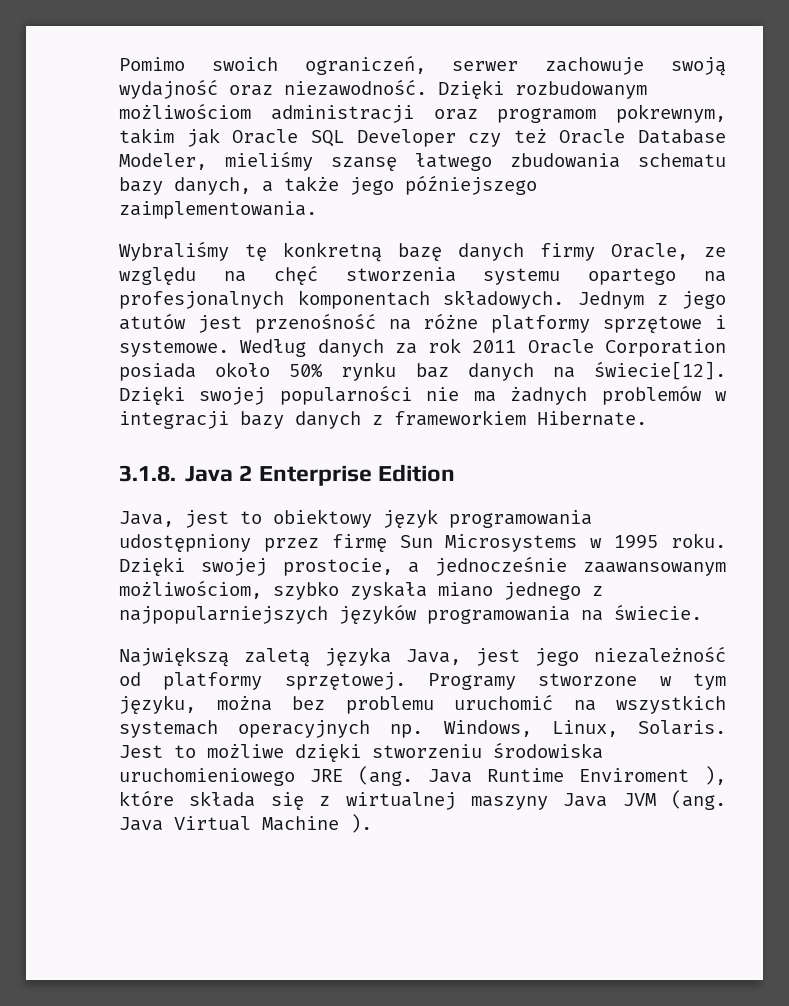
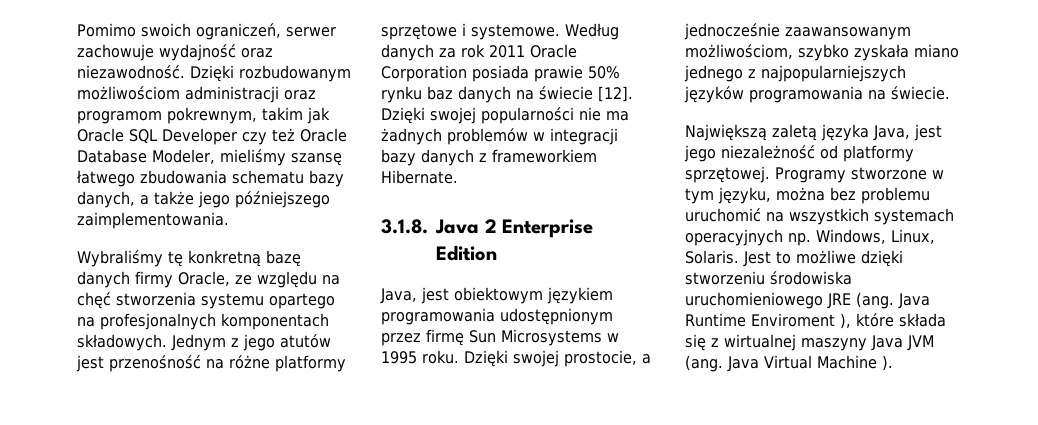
- Pomimo swoich ograniczeń, serwer zachowuje swoją wydajność oraz niezawodność.
+ Pomimo swoich ograniczeń, serwer zachowuje wydajność oraz niezawodność.
- Według danych za rok 2011 Oracle Corporation posiada około 50% rynku baz danych na świecie[12].
+ Według danych za rok 2011 Oracle Corporation posiada prawie 50% rynku baz danych na świecie [12].
- Java, jest to obiektowy język programowania udostępniony przez firmę Sun Microsystems w 1995 roku.
+ Java, jest obiektowym językiem programowania udostępnionym przez firmę Sun Microsystems w 1995 roku.

